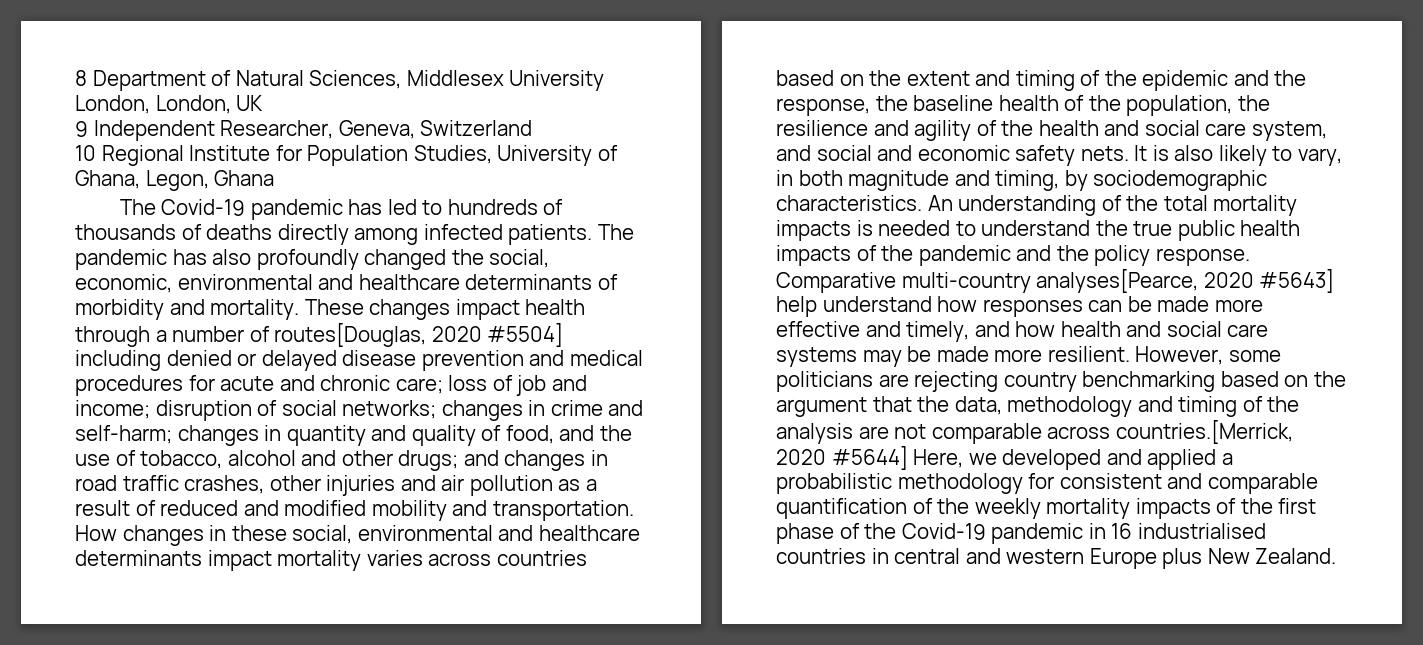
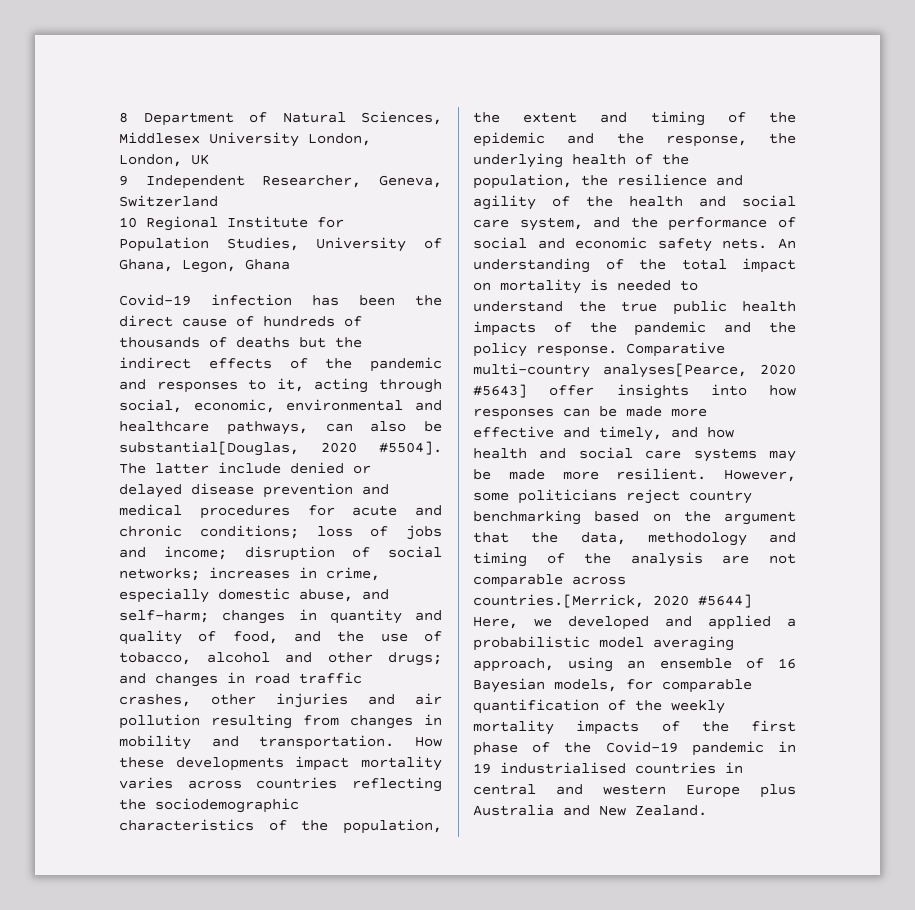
- The Covid-19 pandemic has led to hundreds of thousands of deaths directly among infected patients. The pandemic has also profoundly changed the social, economic, environmental and healthcare determinants of morbidity and mortality. These changes impact health through a number of routes[Douglas, 2020 #5504] including denied or delayed disease prevention and medical procedures for acute and chronic care;
+ Covid-19 infection has been the direct cause of hundreds of thousands of deaths but the indirect effects of the pandemic and responses to it, acting through social, economic, environmental and healthcare pathways, can also be substantial[Douglas, 2020 #5504]. The latter include denied or delayed disease prevention and medical procedures for acute and chronic conditions;
- loss of job and income;
+ loss of jobs and income;
- changes in crime and self-harm;
+ increases in crime, especially domestic abuse, and self-harm;
- and changes in road traffic crashes, other injuries and air pollution as a result of reduced and modified mobility and transportation. How changes in these social, environmental and healthcare determinants impact mortality varies across countries based on the extent and timing of the epidemic and the response, the baseline health of the population, the resilience and agility of the health and social care system, and social and economic safety nets.
+ and changes in road traffic crashes, other injuries and air pollution resulting from changes in mobility and transportation. How these developments impact mortality varies across countries reflecting the sociodemographic characteristics of the population, the extent and timing of the epidemic and the response, the underlying health of the population, the resilience and agility of the health and social care system, and the performance of social and economic safety nets.
- It is also likely to vary, in both magnitude and timing, by sociodemographic characteristics.
- An understanding of the total mortality impacts is needed to understand the true public health impacts of the pandemic and the policy response.
+ An understanding of the total impact on mortality is needed to understand the true public health impacts of the pandemic and the policy response.
- Comparative multi-country analyses[Pearce, 2020 #5643] help understand how responses can be made more effective and timely, and how health and social care systems may be made more resilient.
+ Comparative multi-country analyses[Pearce, 2020 #5643] offer insights into how responses can be made more effective and timely, and how health and social care systems may be made more resilient.
- However, some politicians are rejecting country benchmarking based on the argument that the data, methodology and timing of the analysis are not comparable across countries.[Merrick, 2020 #5644] Here, we developed and applied a probabilistic methodology for consistent and comparable quantification of the weekly mortality impacts of the first phase of the Covid-19 pandemic in 16 industrialised countries in central and western Europe plus New Zealand.
+ However, some politicians reject country benchmarking based on the argument that the data, methodology and timing of the analysis are not comparable across countries.[Merrick, 2020 #5644] Here, we developed and applied a probabilistic model averaging approach, using an ensemble of 16 Bayesian models, for comparable quantification of the weekly mortality impacts of the first phase of the Covid-19 pandemic in 19 industrialised countries in central and western Europe plus Australia and New Zealand.

